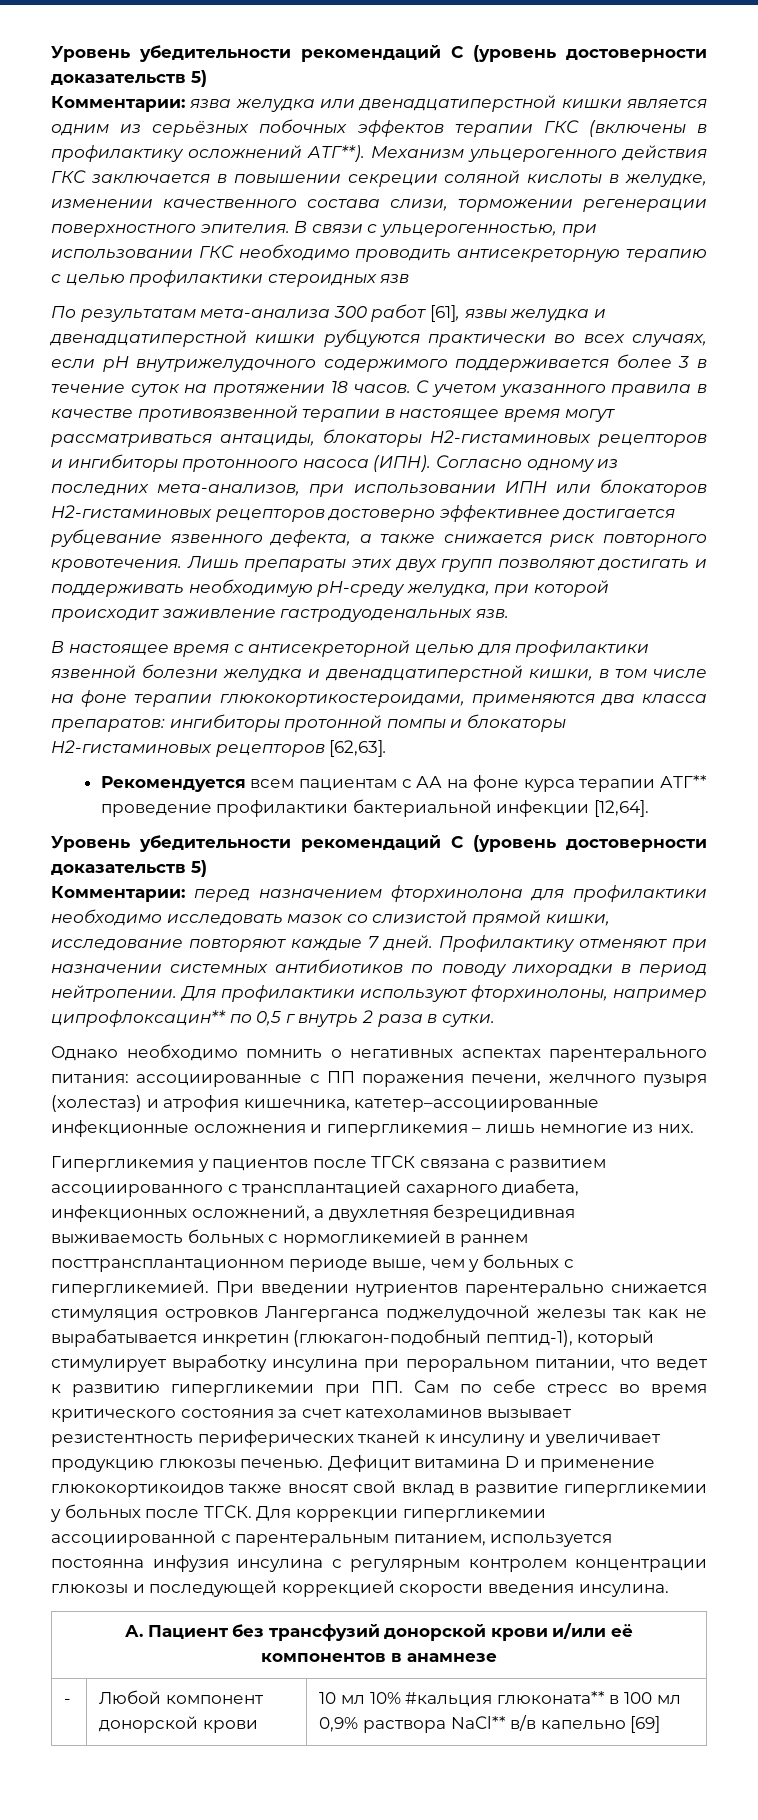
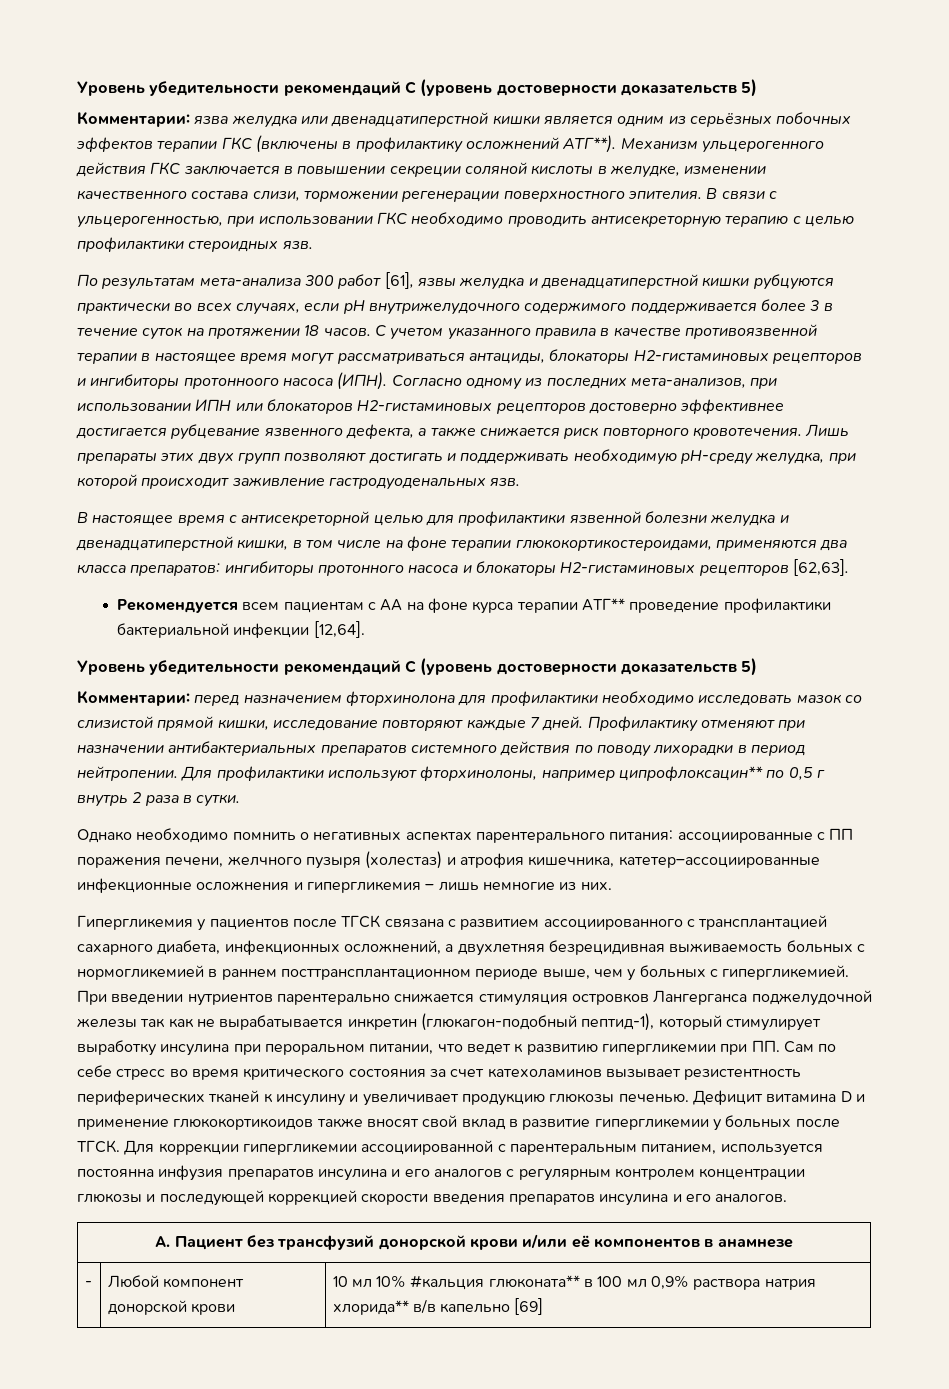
- В связи с ульцерогенностью, при использовании ГКС необходимо проводить антисекреторную терапию с целью профилактики стероидных язв
+ В связи с ульцерогенностью, при использовании ГКС необходимо проводить антисекреторную терапию с целью профилактики стероидных язв.
- В настоящее время с антисекреторной целью для профилактики язвенной болезни желудка и двенадцатиперстной кишки, в том числе на фоне терапии глюкокортикостероидами, применяются два класса препаратов: ингибиторы протонной помпы и блокаторы Н2-гистаминовых рецепторов [62,63].
+ В настоящее время с антисекреторной целью для профилактики язвенной болезни желудка и двенадцатиперстной кишки, в том числе на фоне терапии глюкокортикостероидами, применяются два класса препаратов: ингибиторы протонного насоса и блокаторы Н2-гистаминовых рецепторов [62,63].
- Профилактику отменяют при назначении системных антибиотиков по поводу лихорадки в период нейтропении.
+ Профилактику отменяют при назначении антибактериальных препаратов системного действия по поводу лихорадки в период нейтропении.
- Для коррекции гипергликемии ассоциированной с парентеральным питанием, используется постоянна инфузия инсулина с регулярным контролем концентрации глюкозы и последующей коррекцией скорости введения инсулина.
+ Для коррекции гипергликемии ассоциированной с парентеральным питанием, используется постоянна инфузия препаратов инсулина и его аналогов с регулярным контролем концентрации глюкозы и последующей коррекцией скорости введения препаратов инсулина и его аналогов.
- - | Любой компонент донорской крови | 10 мл 10% #кальция глюконата** в 100 мл 0,9% раствора NaCl** в/в капельно [69]
+ - | Любой компонент донорской крови | 10 мл 10% #кальция глюконата** в 100 мл 0,9% раствора натрия хлорида** в/в капельно [69]

